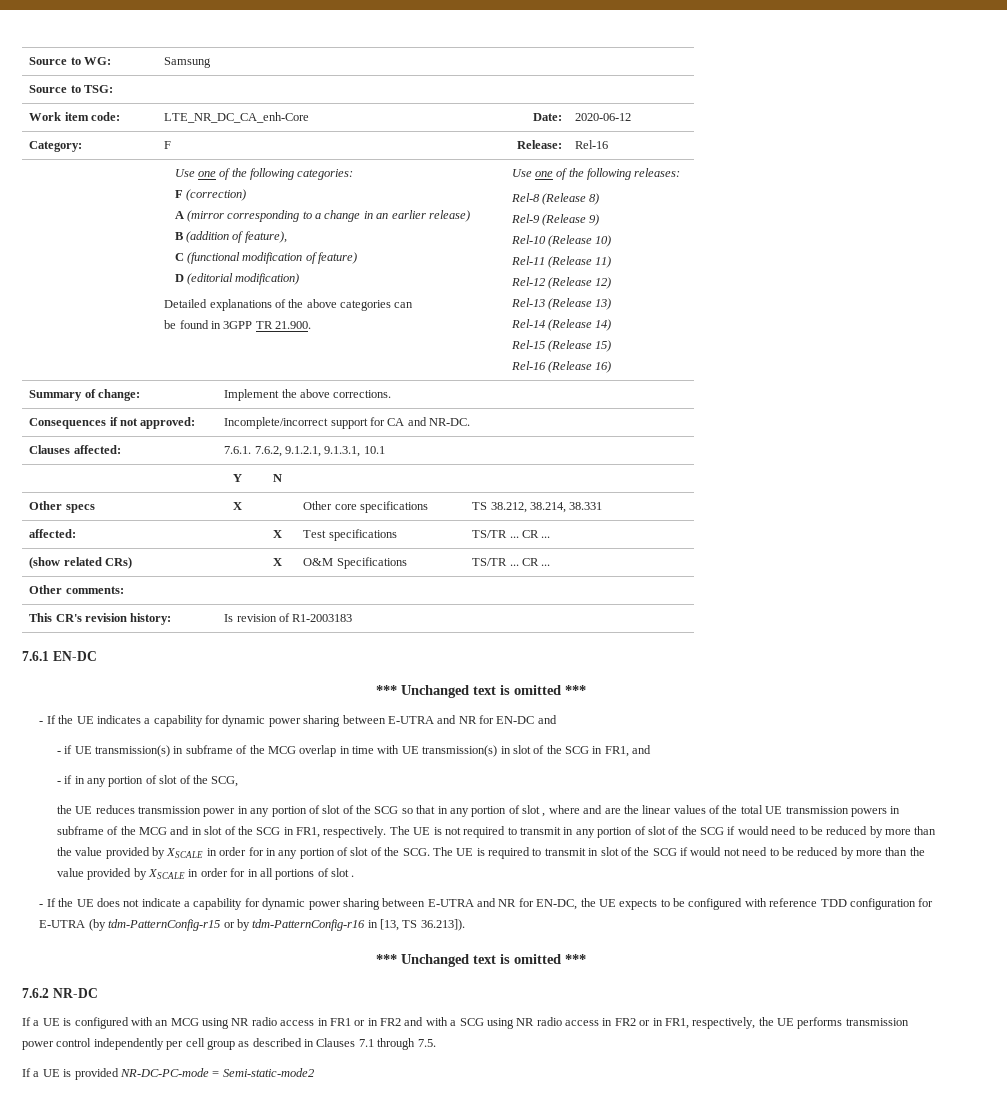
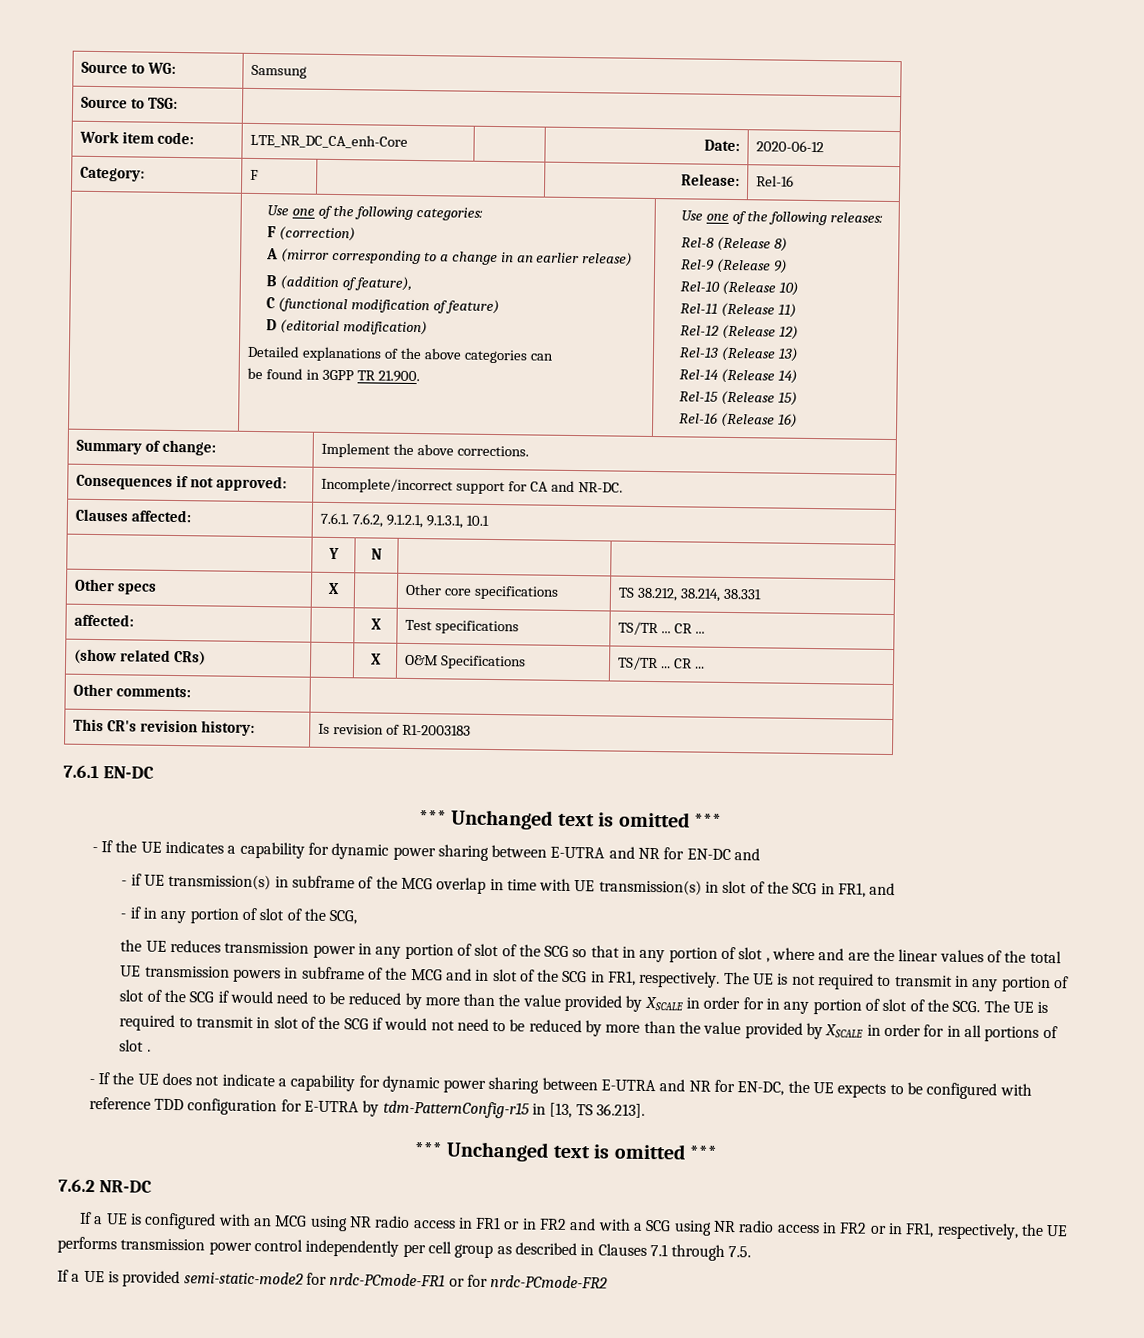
- - If the UE does not indicate a capability for dynamic power sharing between E-UTRA and NR for EN-DC, the UE expects to be configured with reference TDD configuration for E-UTRA (by tdm-PatternConfig-r15 or by tdm-PatternConfig-r16 in [13, TS 36.213]).
+ - If the UE does not indicate a capability for dynamic power sharing between E-UTRA and NR for EN-DC, the UE expects to be configured with reference TDD configuration for E-UTRA by tdm-PatternConfig-r15 in [13, TS 36.213].
- If a UE is provided NR-DC-PC-mode = Semi-static-mode2
+ If a UE is provided semi-static-mode2 for nrdc-PCmode-FR1 or for nrdc-PCmode-FR2

